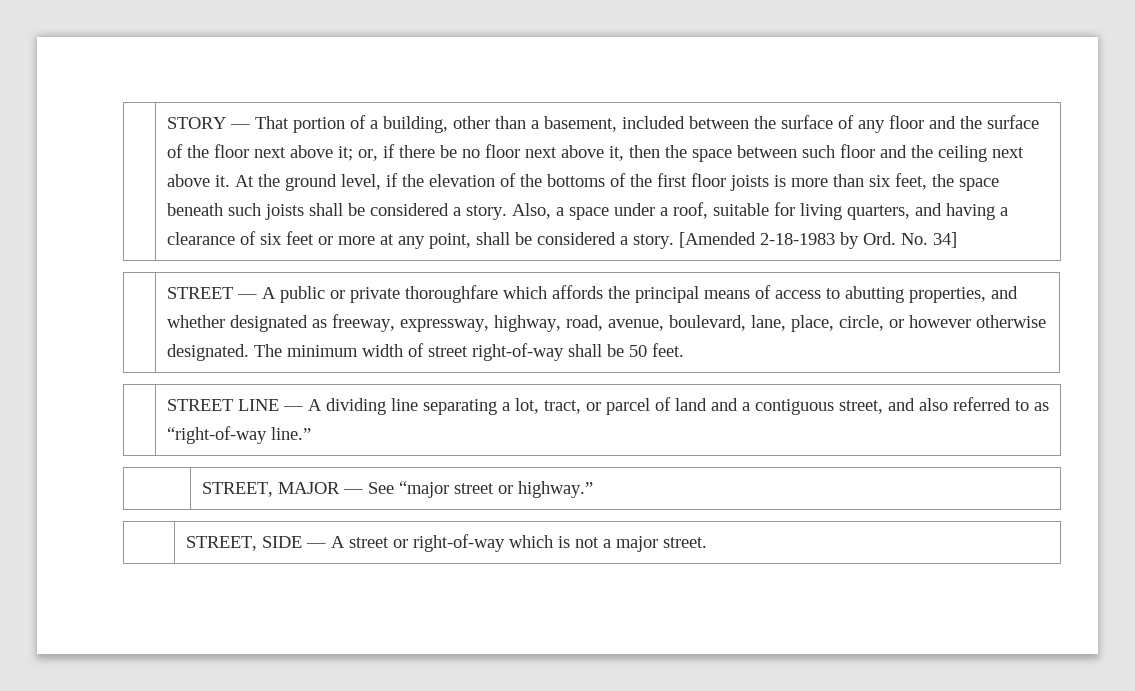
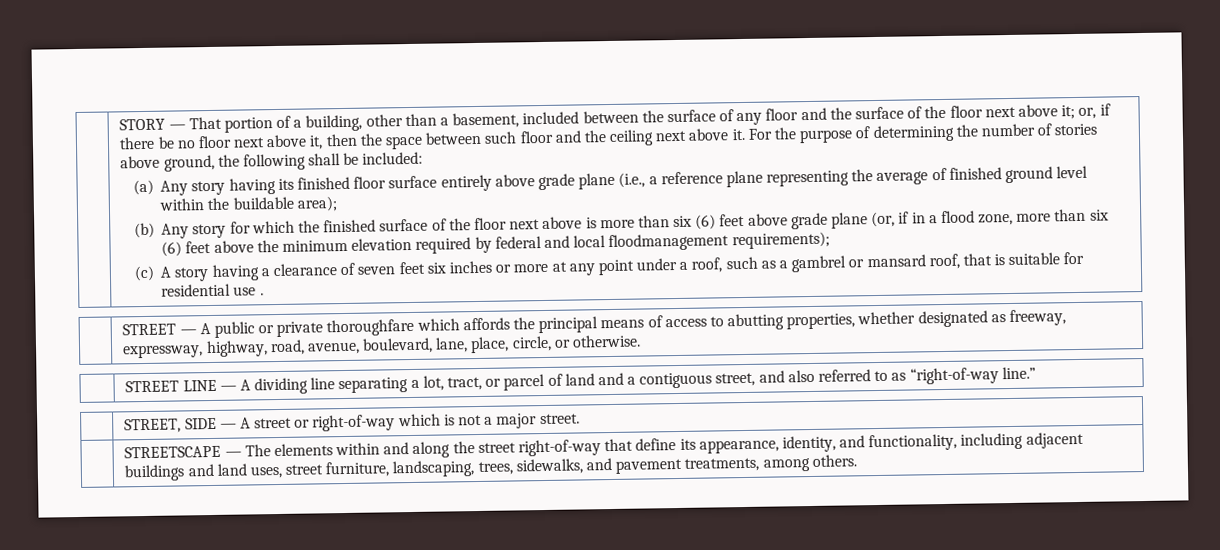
- At the ground level, if the elevation of the bottoms of the first floor joists is more than six feet, the space beneath such joists shall be considered a story. Also, a space under a roof, suitable for living quarters, and having a clearance of six feet or more at any point, shall be considered a story. [Amended 2-18-1983 by Ord. No. 34]
+ For the purpose of determining the number of stories above ground, the following shall be included:
+ (a) Any story having its finished floor surface entirely above grade plane (i.e., a reference plane representing the average of finished ground level within the buildable area);
+ (b) Any story for which the finished surface of the floor next above is more than six (6) feet above grade plane (or, if in a flood zone, more than six (6) feet above the minimum elevation required by federal and local floodmanagement requirements);
+ (c) A story having a clearance of seven feet six inches or more at any point under a roof, such as a gambrel or mansard roof, that is suitable for residential use .
- STREET — A public or private thoroughfare which affords the principal means of access to abutting properties, and whether designated as freeway, expressway, highway, road, avenue, boulevard, lane, place, circle, or however otherwise designated. The minimum width of street right-of-way shall be 50 feet.
+ STREET — A public or private thoroughfare which affords the principal means of access to abutting properties, whether designated as freeway, expressway, highway, road, avenue, boulevard, lane, place, circle, or otherwise.
- | STREET, MAJOR — See “major street or highway.”
+ | STREETSCAPE — The elements within and along the street right-of-way that define its appearance, identity, and functionality, including adjacent buildings and land uses, street furniture, landscaping, trees, sidewalks, and pavement treatments, among others.

